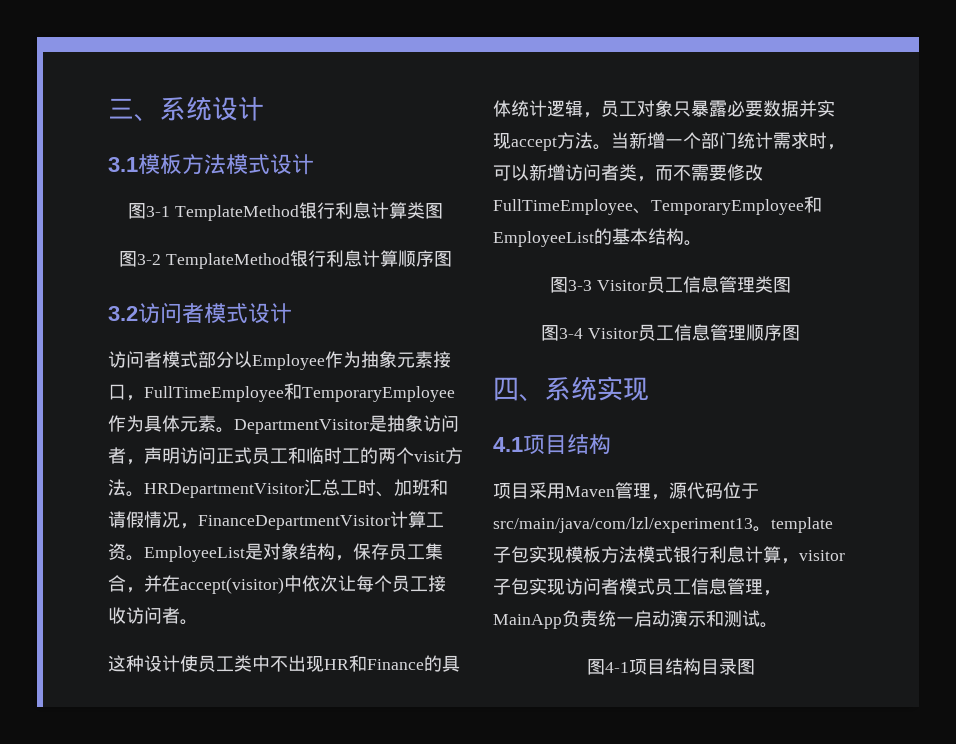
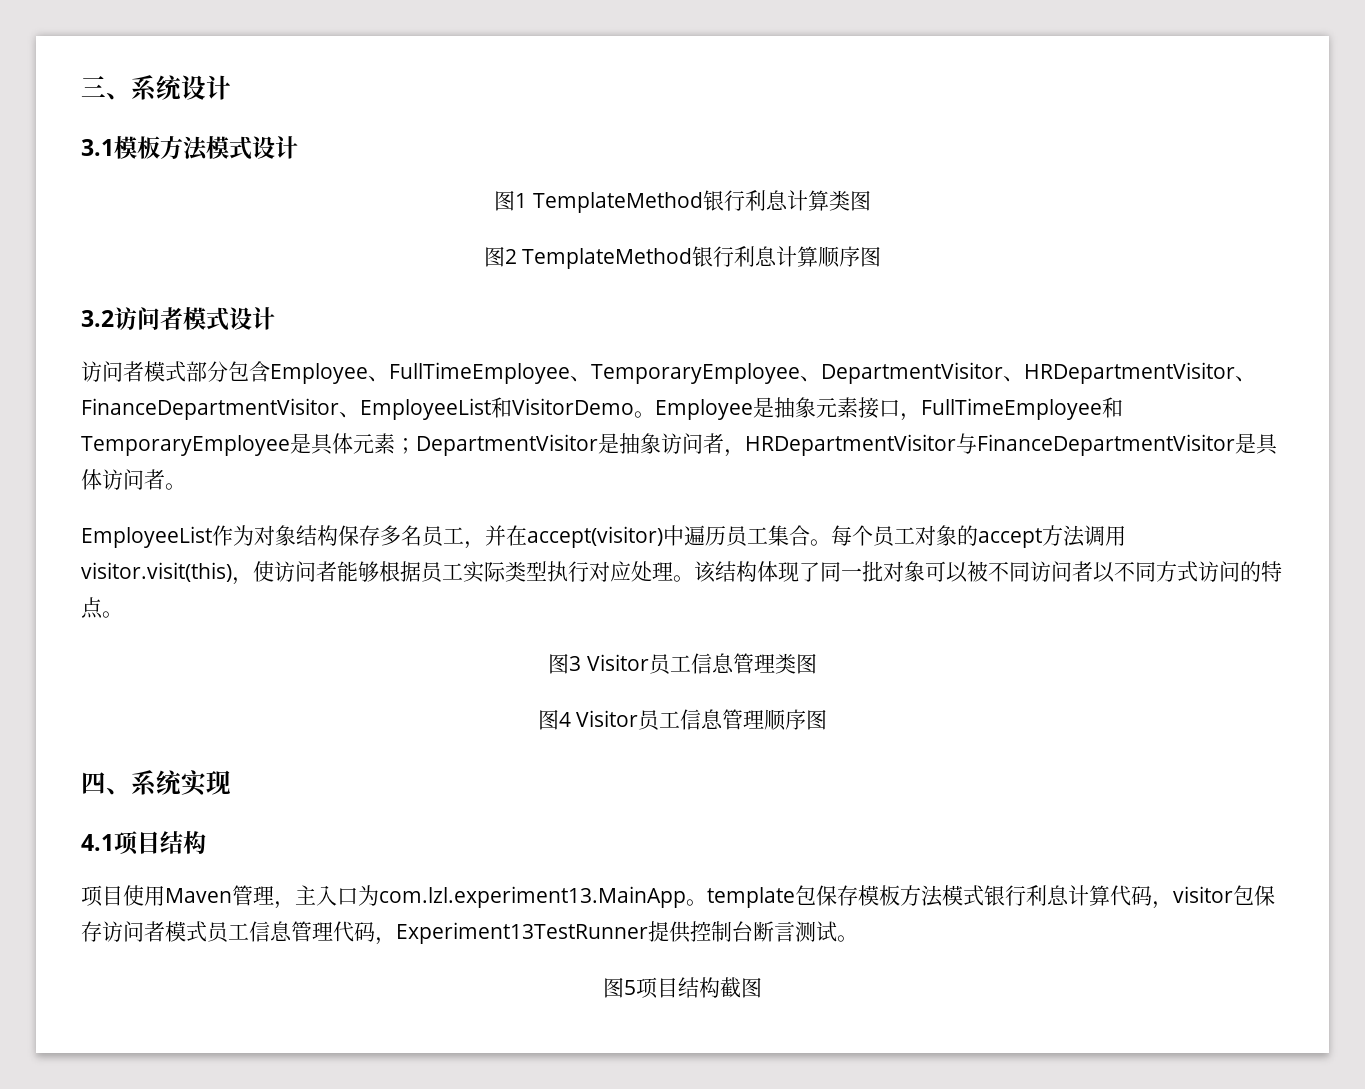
- 图3-1 TemplateMethod银行利息计算类图
+ 图1 TemplateMethod银行利息计算类图
- 图3-2 TemplateMethod银行利息计算顺序图
+ 图2 TemplateMethod银行利息计算顺序图
- 访问者模式部分以Employee作为抽象元素接口，FullTimeEmployee和TemporaryEmployee作为具体元素。DepartmentVisitor是抽象访问者，声明访问正式员工和临时工的两个visit方法。HRDepartmentVisitor汇总工时、加班和请假情况，FinanceDepartmentVisitor计算工资。EmployeeList是对象结构，保存员工集合，并在accept(visitor)中依次让每个员工接收访问者。
- 这种设计使员工类中不出现HR和Finance的具体统计逻辑，员工对象只暴露必要数据并实现accept方法。当新增一个部门统计需求时，可以新增访问者类，而不需要修改FullTimeEmployee、TemporaryEmployee和EmployeeList的基本结构。
- 图3-3 Visitor员工信息管理类图
+ 访问者模式部分包含Employee、FullTimeEmployee、TemporaryEmployee、DepartmentVisitor、HRDepartmentVisitor、FinanceDepartmentVisitor、EmployeeList和VisitorDemo。Employee是抽象元素接口，FullTimeEmployee和TemporaryEmployee是具体元素；DepartmentVisitor是抽象访问者，HRDepartmentVisitor与FinanceDepartmentVisitor是具体访问者。
+ EmployeeList作为对象结构保存多名员工，并在accept(visitor)中遍历员工集合。每个员工对象的accept方法调用visitor.visit(this)，使访问者能够根据员工实际类型执行对应处理。该结构体现了同一批对象可以被不同访问者以不同方式访问的特点。
+ 图3 Visitor员工信息管理类图
- 图3-4 Visitor员工信息管理顺序图
+ 图4 Visitor员工信息管理顺序图
- 项目采用Maven管理，源代码位于src/main/java/com/lzl/experiment13。template子包实现模板方法模式银行利息计算，visitor子包实现访问者模式员工信息管理，MainApp负责统一启动演示和测试。
+ 项目使用Maven管理，主入口为com.lzl.experiment13.MainApp。template包保存模板方法模式银行利息计算代码，visitor包保存访问者模式员工信息管理代码，Experiment13TestRunner提供控制台断言测试。
- 图4-1项目结构目录图
+ 图5项目结构截图

